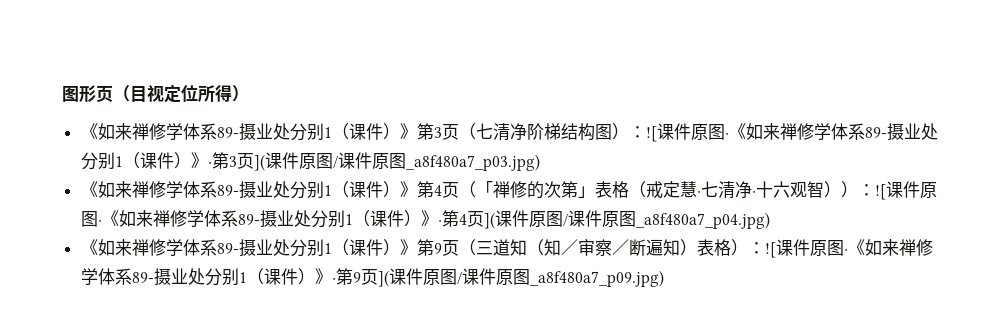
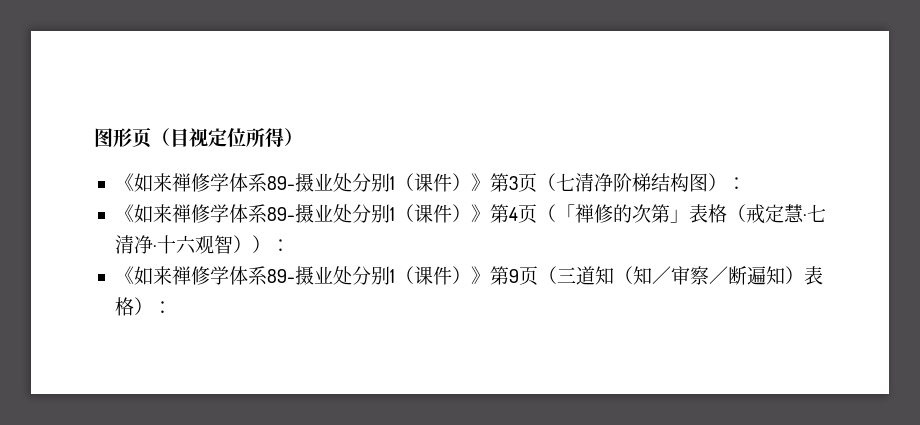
- 《如来禅修学体系89-摄业处分别1（课件）》第3页（七清净阶梯结构图）：![课件原图·《如来禅修学体系89-摄业处分别1（课件）》·第3页](课件原图/课件原图_a8f480a7_p03.jpg)
+ 《如来禅修学体系89-摄业处分别1（课件）》第3页（七清净阶梯结构图）：
- 《如来禅修学体系89-摄业处分别1（课件）》第4页（「禅修的次第」表格（戒定慧·七清净·十六观智））：![课件原图·《如来禅修学体系89-摄业处分别1（课件）》·第4页](课件原图/课件原图_a8f480a7_p04.jpg)
+ 《如来禅修学体系89-摄业处分别1（课件）》第4页（「禅修的次第」表格（戒定慧·七清净·十六观智））：
- 《如来禅修学体系89-摄业处分别1（课件）》第9页（三道知（知／审察／断遍知）表格）：![课件原图·《如来禅修学体系89-摄业处分别1（课件）》·第9页](课件原图/课件原图_a8f480a7_p09.jpg)
+ 《如来禅修学体系89-摄业处分别1（课件）》第9页（三道知（知／审察／断遍知）表格）：

